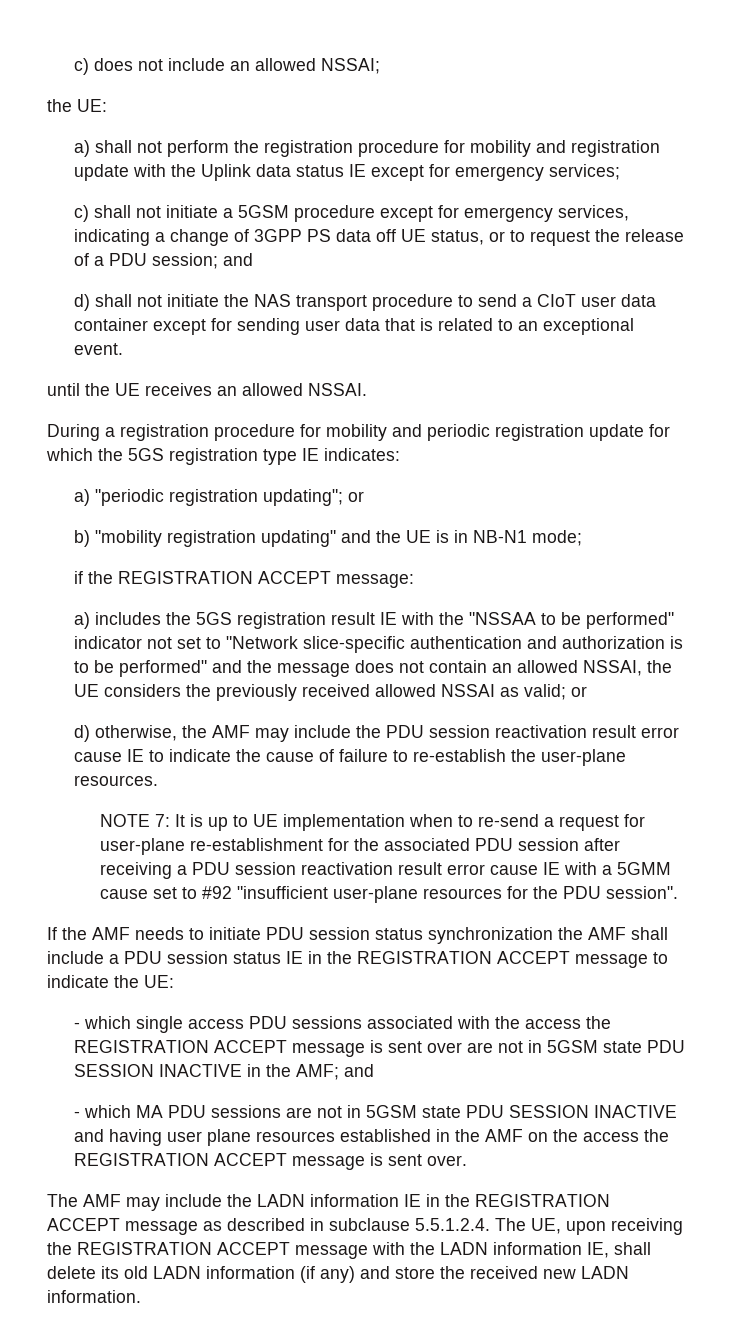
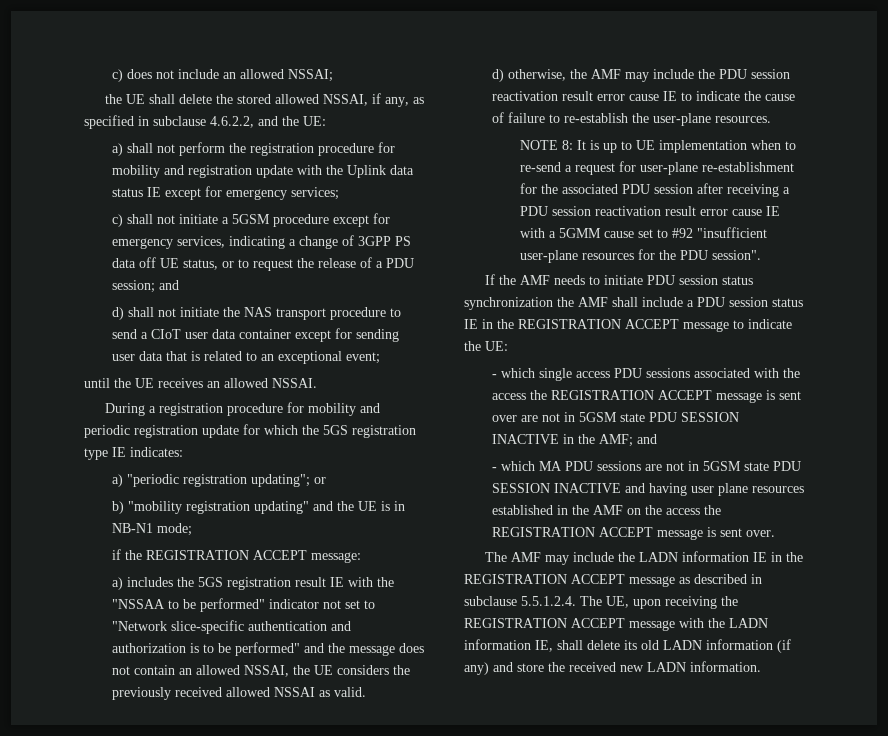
  c) does not include an allowed NSSAI;
- the UE:
+ the UE shall delete the stored allowed NSSAI, if any, as specified in subclause 4.6.2.2, and the UE:
- d) shall not initiate the NAS transport procedure to send a CIoT user data container except for sending user data that is related to an exceptional event.
+ d) shall not initiate the NAS transport procedure to send a CIoT user data container except for sending user data that is related to an exceptional event;
- a) includes the 5GS registration result IE with the "NSSAA to be performed" indicator not set to "Network slice-specific authentication and authorization is to be performed" and the message does not contain an allowed NSSAI, the UE considers the previously received allowed NSSAI as valid; or
+ a) includes the 5GS registration result IE with the "NSSAA to be performed" indicator not set to "Network slice-specific authentication and authorization is to be performed" and the message does not contain an allowed NSSAI, the UE considers the previously received allowed NSSAI as valid.
- NOTE 7: It is up to UE implementation when to re-send a request for user-plane re-establishment for the associated PDU session after receiving a PDU session reactivation result error cause IE with a 5GMM cause set to #92 "insufficient user-plane resources for the PDU session".
+ NOTE 8: It is up to UE implementation when to re-send a request for user-plane re-establishment for the associated PDU session after receiving a PDU session reactivation result error cause IE with a 5GMM cause set to #92 "insufficient user-plane resources for the PDU session".

